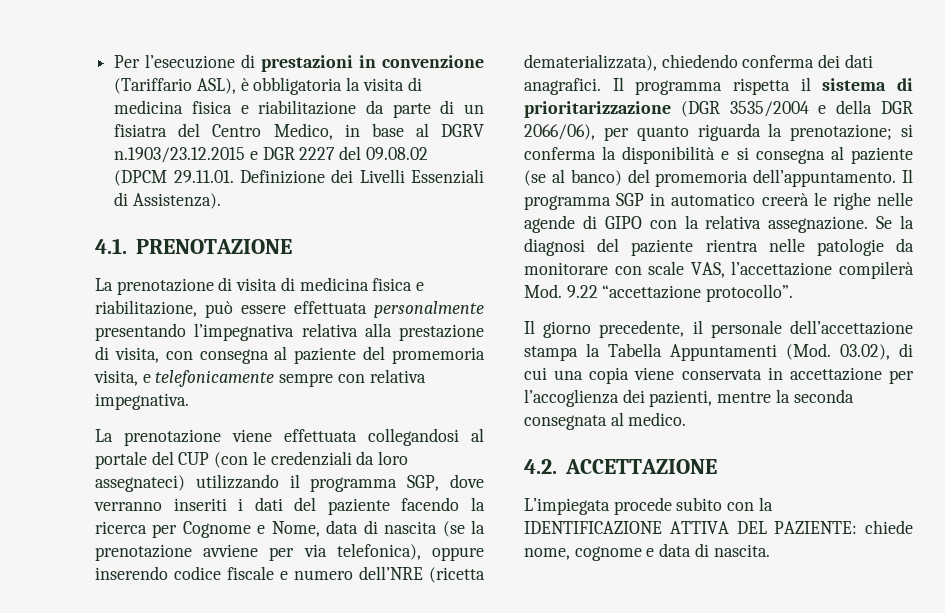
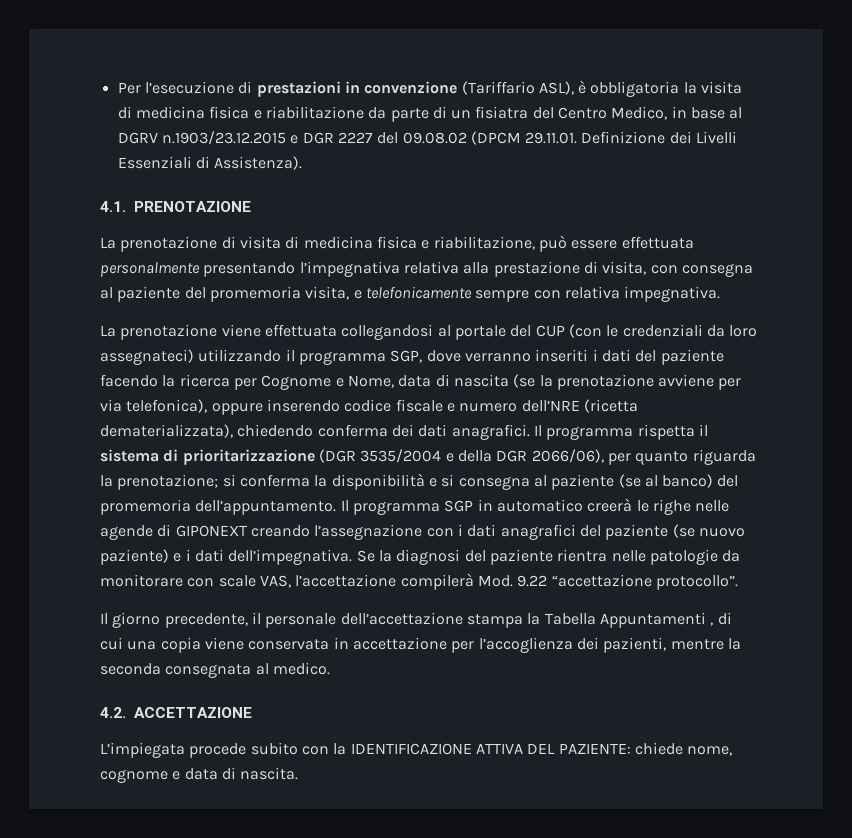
- Il programma SGP in automatico creerà le righe nelle agende di GIPO con la relativa assegnazione.
+ Il programma SGP in automatico creerà le righe nelle agende di GIPONEXT creando l’assegnazione con i dati anagrafici del paziente (se nuovo paziente) e i dati dell’impegnativa.
- Il giorno precedente, il personale dell’accettazione stampa la Tabella Appuntamenti (Mod. 03.02), di cui una copia viene conservata in accettazione per l’accoglienza dei pazienti, mentre la seconda consegnata al medico.
+ Il giorno precedente, il personale dell’accettazione stampa la Tabella Appuntamenti , di cui una copia viene conservata in accettazione per l’accoglienza dei pazienti, mentre la seconda consegnata al medico.

